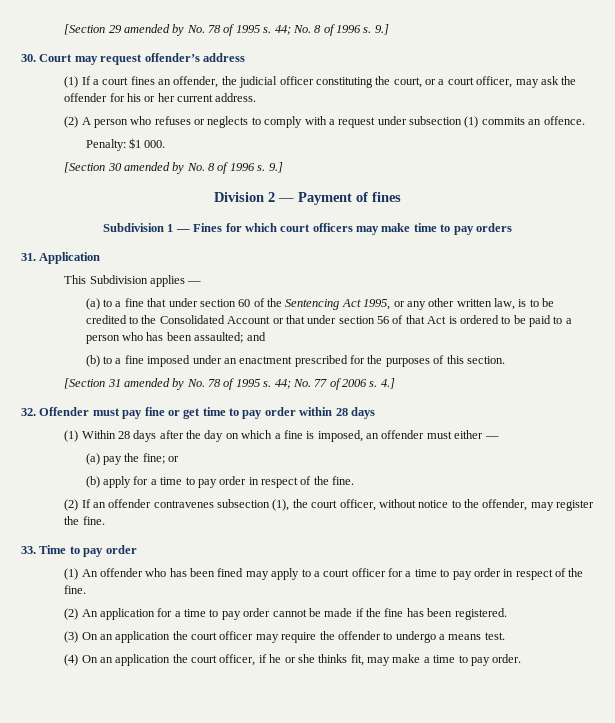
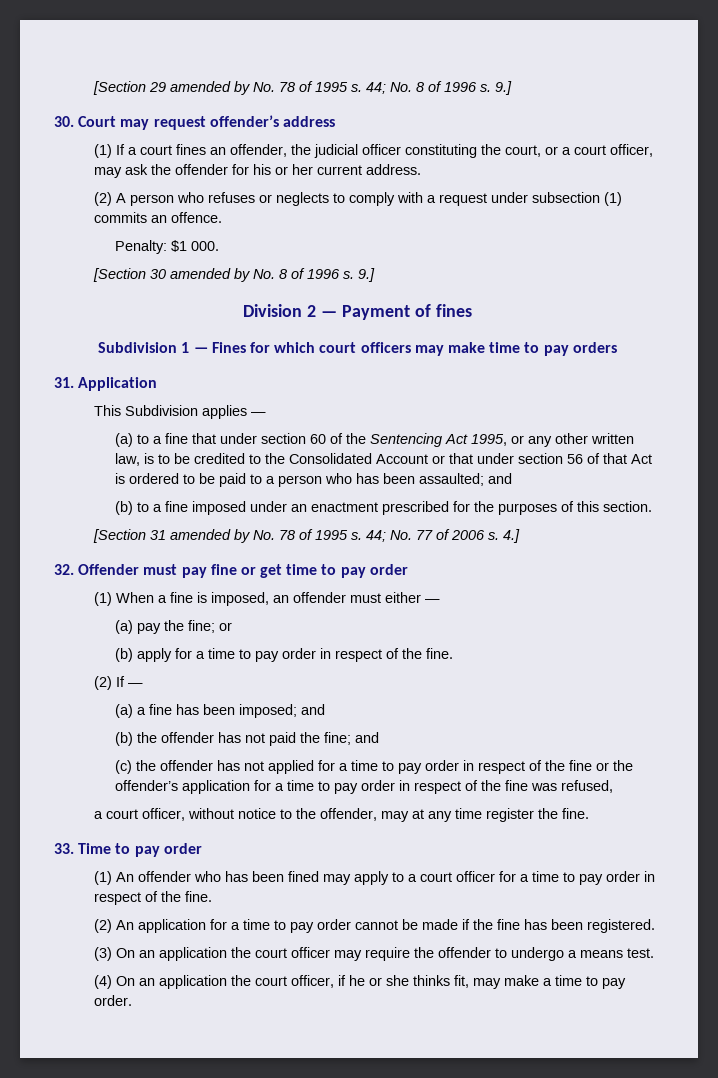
- 32. Offender must pay fine or get time to pay order within 28 days
- (1) Within 28 days after the day on which a fine is imposed, an offender must either —
+ 32. Offender must pay fine or get time to pay order
+ (1) When a fine is imposed, an offender must either —
- (2) If an offender contravenes subsection (1), the court officer, without notice to the offender, may register the fine.
+ (2) If —
+ (a) a fine has been imposed; and
+ (b) the offender has not paid the fine; and
+ (c) the offender has not applied for a time to pay order in respect of the fine or the offender’s application for a time to pay order in respect of the fine was refused,
+ a court officer, without notice to the offender, may at any time register the fine.

